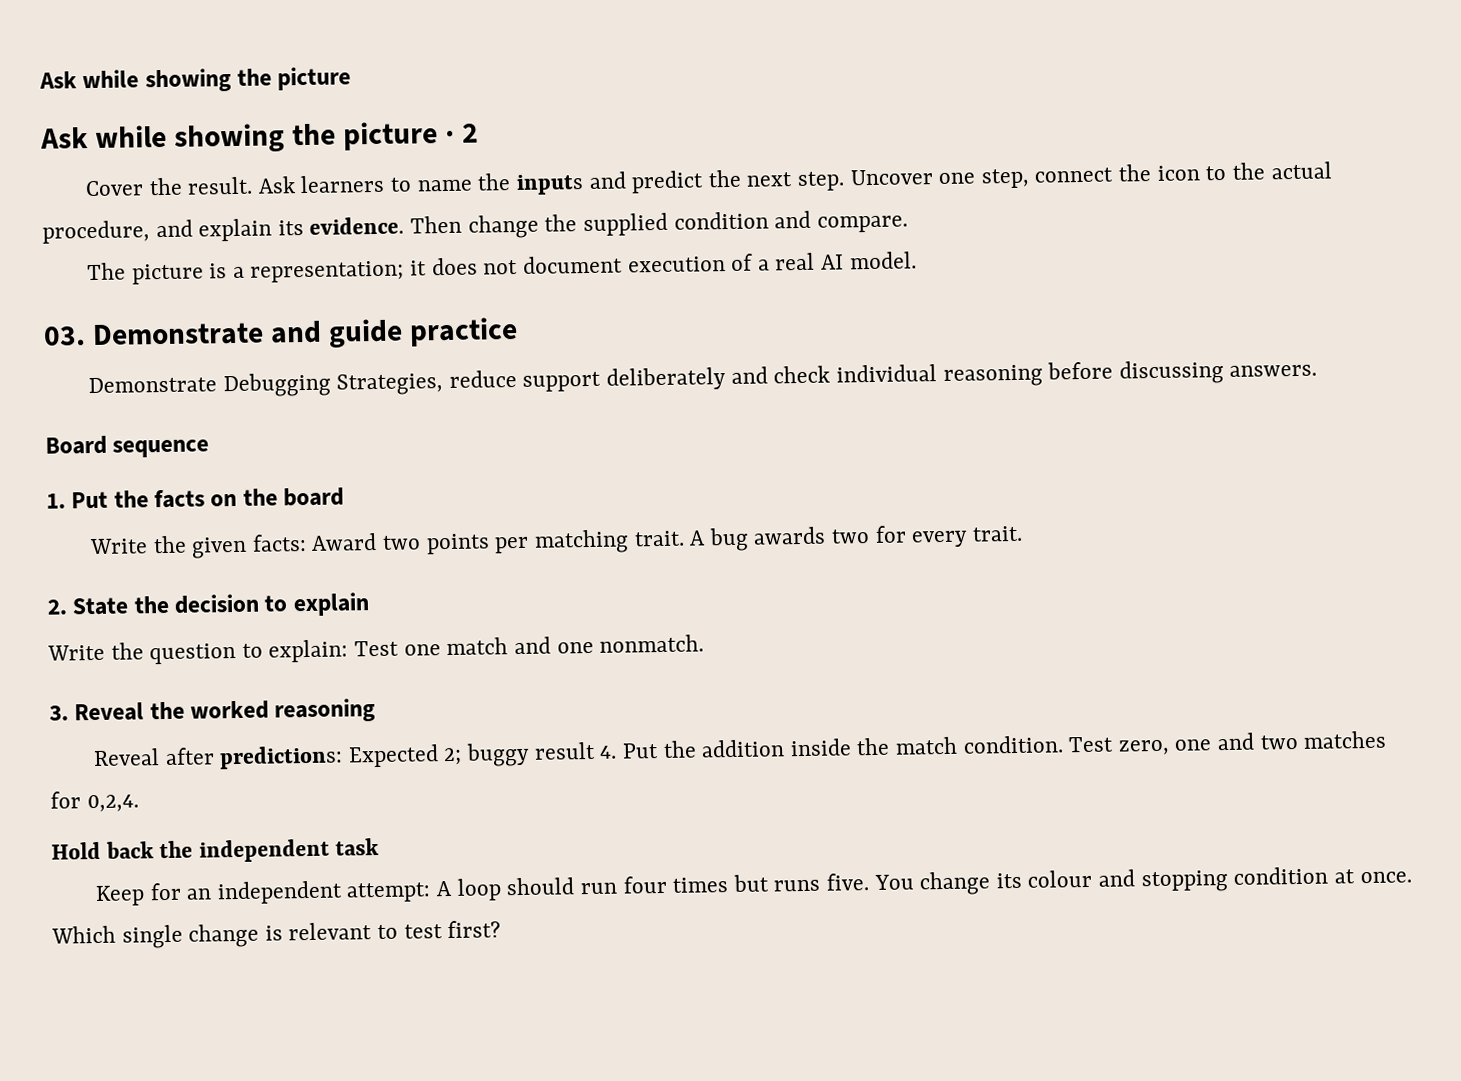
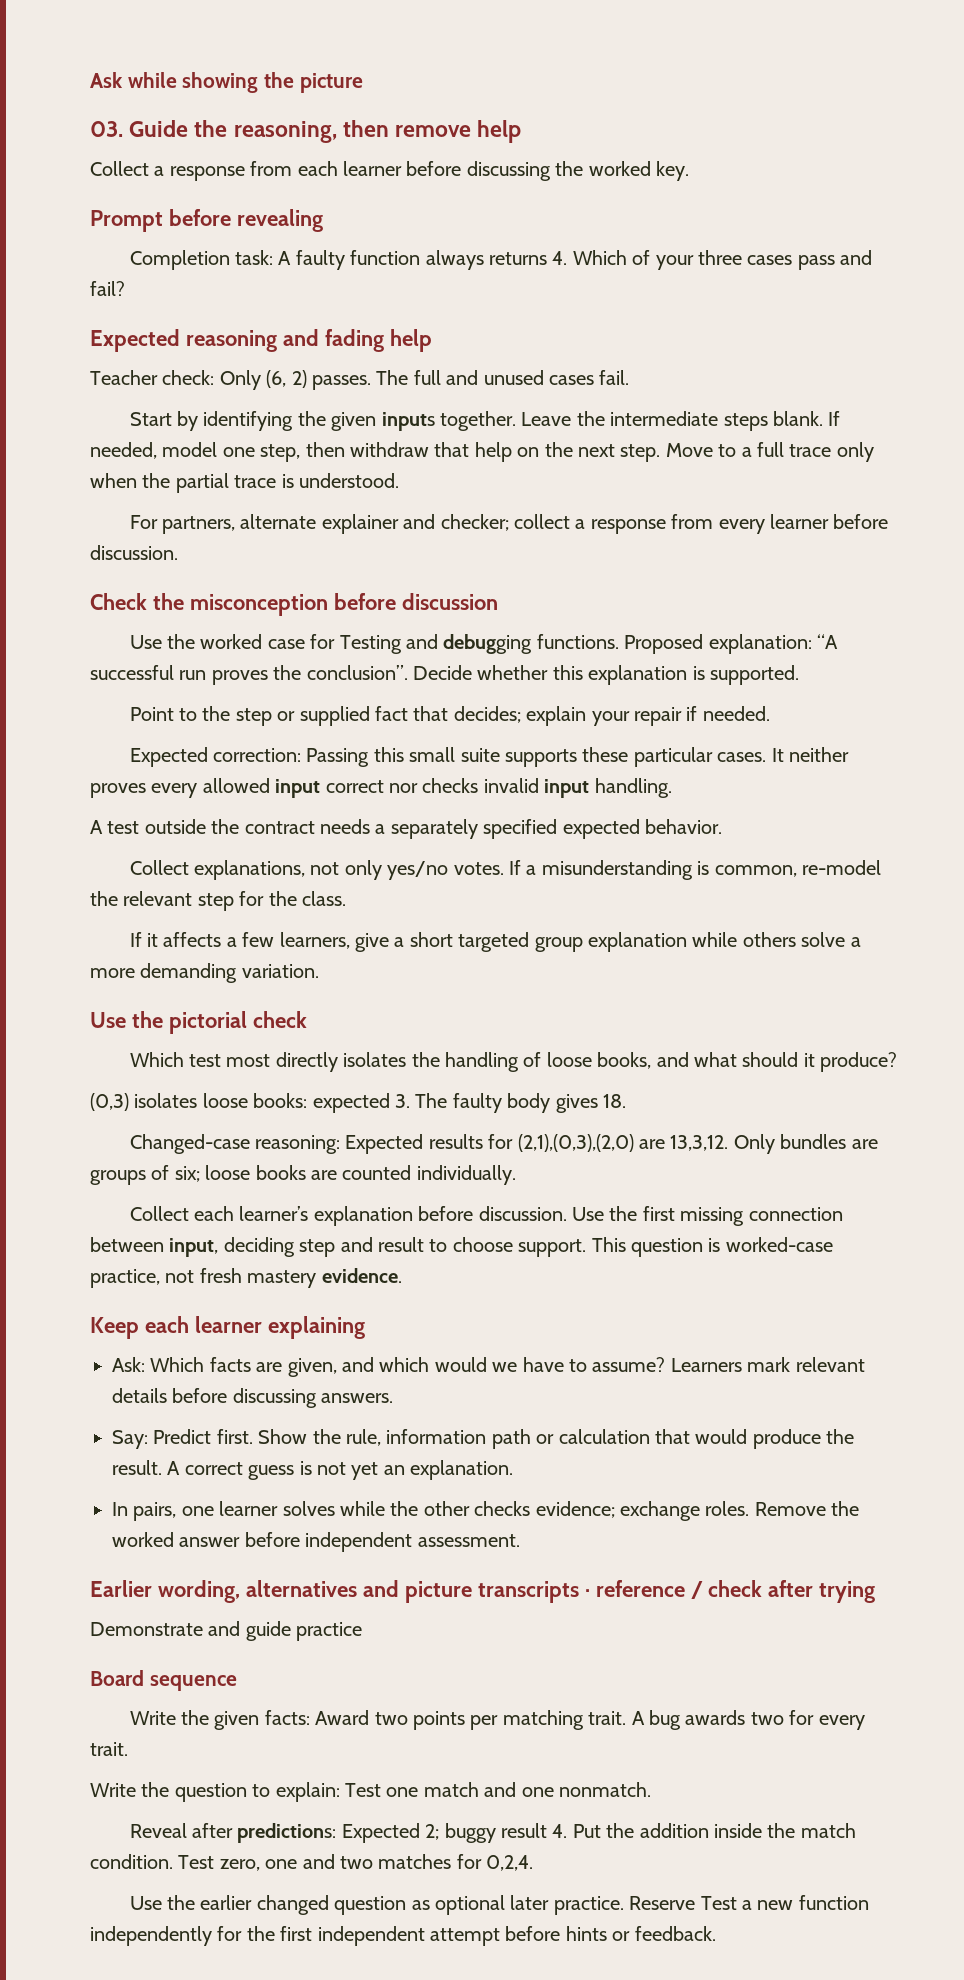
- Ask while showing the picture · 2
- Cover the result. Ask learners to name the inputs and predict the next step. Uncover one step, connect the icon to the actual procedure, and explain its evidence. Then change the supplied condition and compare.
- The picture is a representation; it does not document execution of a real AI model.
- 03. Demonstrate and guide practice
- Demonstrate Debugging Strategies, reduce support deliberately and check individual reasoning before discussing answers.
+ 03. Guide the reasoning, then remove help
+ Collect a response from each learner before discussing the worked key.
+ Prompt before revealing
+ Completion task: A faulty function always returns 4. Which of your three cases pass and fail?
+ Expected reasoning and fading help
+ Teacher check: Only (6, 2) passes. The full and unused cases fail.
+ Start by identifying the given inputs together. Leave the intermediate steps blank. If needed, model one step, then withdraw that help on the next step. Move to a full trace only when the partial trace is understood.
+ For partners, alternate explainer and checker; collect a response from every learner before discussion.
+ Check the misconception before discussion
+ Use the worked case for Testing and debugging functions. Proposed explanation: “A successful run proves the conclusion”. Decide whether this explanation is supported.
+ Point to the step or supplied fact that decides; explain your repair if needed.
+ Expected correction: Passing this small suite supports these particular cases. It neither proves every allowed input correct nor checks invalid input handling.
+ A test outside the contract needs a separately specified expected behavior.
+ Collect explanations, not only yes/no votes. If a misunderstanding is common, re-model the relevant step for the class.
+ If it affects a few learners, give a short targeted group explanation while others solve a more demanding variation.
+ Use the pictorial check
+ Which test most directly isolates the handling of loose books, and what should it produce?
+ (0,3) isolates loose books: expected 3. The faulty body gives 18.
+ Changed-case reasoning: Expected results for (2,1),(0,3),(2,0) are 13,3,12. Only bundles are groups of six; loose books are counted individually.
+ Collect each learner’s explanation before discussion. Use the first missing connection between input, deciding step and result to choose support. This question is worked-case practice, not fresh mastery evidence.
+ Keep each learner explaining
+ Ask: Which facts are given, and which would we have to assume? Learners mark relevant details before discussing answers.
+ Say: Predict first. Show the rule, information path or calculation that would produce the result. A correct guess is not yet an explanation.
+ In pairs, one learner solves while the other checks evidence; exchange roles. Remove the worked answer before independent assessment.
+ Earlier wording, alternatives and picture transcripts · reference / check after trying
+ Demonstrate and guide practice
  Board sequence
- 1. Put the facts on the board
- 2. State the decision to explain
- 3. Reveal the worked reasoning
- Hold back the independent task
- Keep for an independent attempt: A loop should run four times but runs five. You change its colour and stopping condition at once. Which single change is relevant to test first?
+ Use the earlier changed question as optional later practice. Reserve Test a new function independently for the first independent attempt before hints or feedback.

